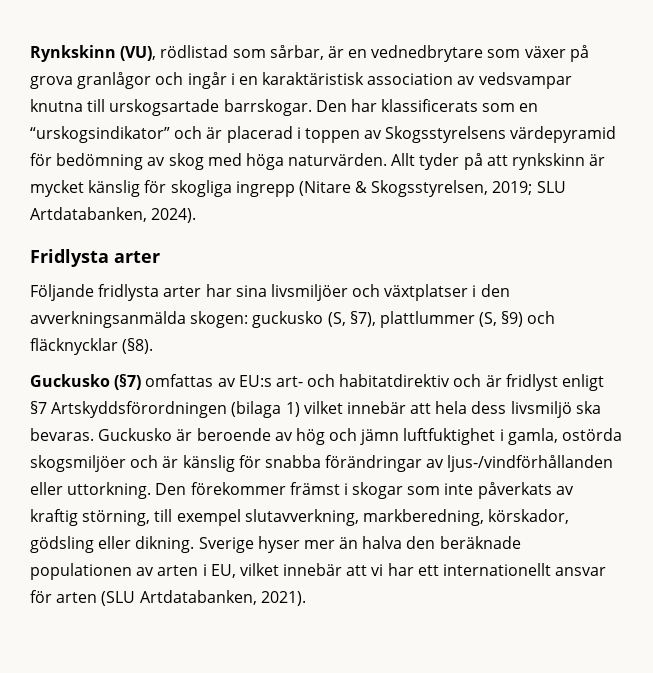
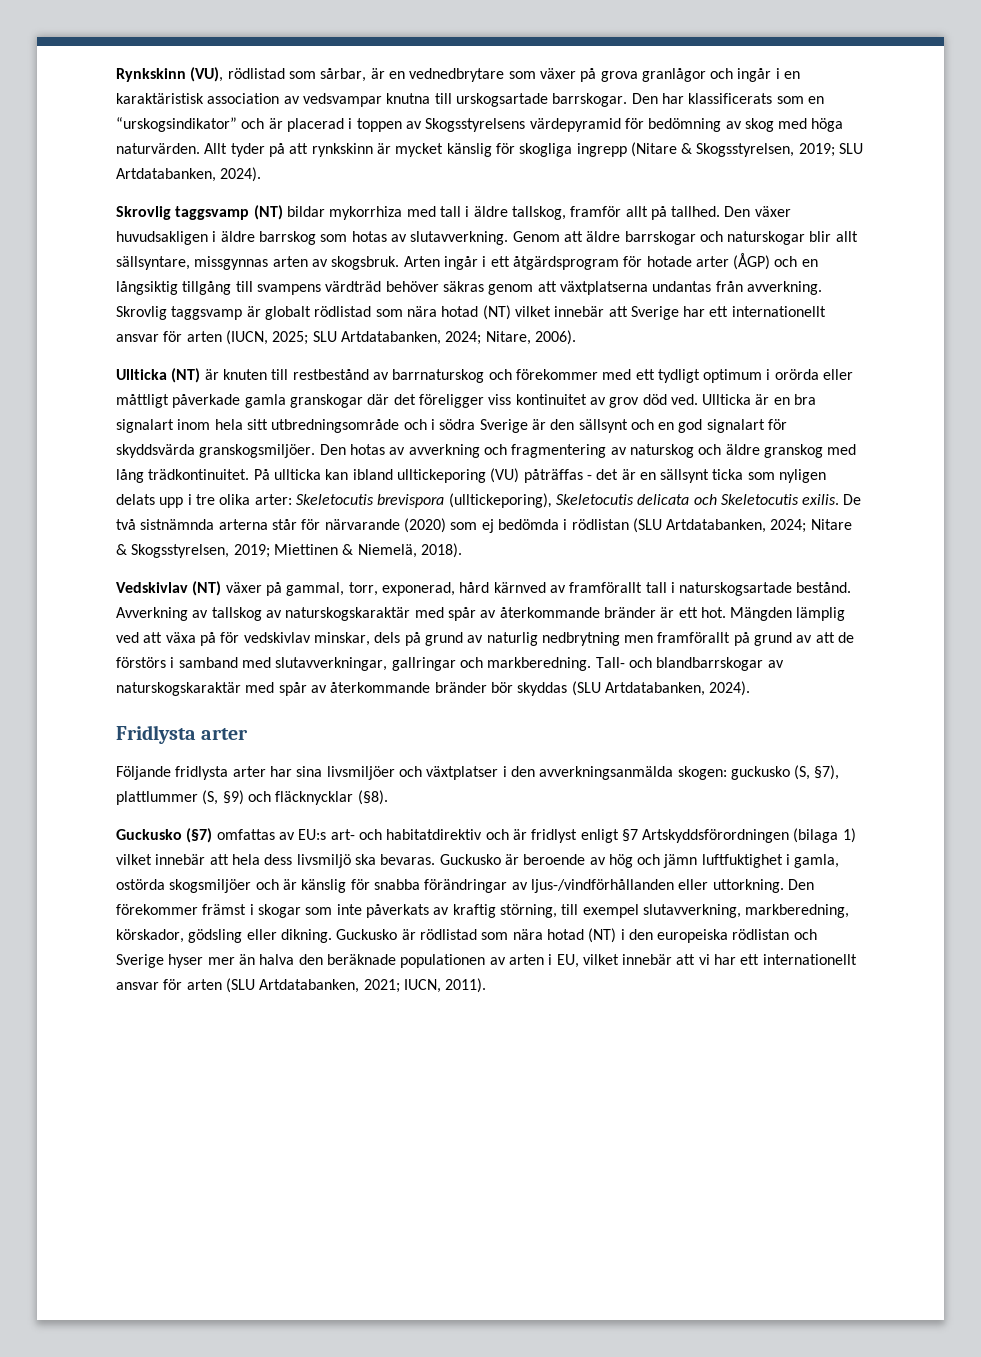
+ Skrovlig taggsvamp (NT) bildar mykorrhiza med tall i äldre tallskog, framför allt på tallhed. Den växer huvudsakligen i äldre barrskog som hotas av slutavverkning. Genom att äldre barrskogar och naturskogar blir allt sällsyntare, missgynnas arten av skogsbruk. Arten ingår i ett åtgärdsprogram för hotade arter (ÅGP) och en långsiktig tillgång till svampens värdträd behöver säkras genom att växtplatserna undantas från avverkning. Skrovlig taggsvamp är globalt rödlistad som nära hotad (NT) vilket innebär att Sverige har ett internationellt ansvar för arten (IUCN, 2025; SLU Artdatabanken, 2024; Nitare, 2006).
+ Ullticka (NT) är knuten till restbestånd av barrnaturskog och förekommer med ett tydligt optimum i orörda eller måttligt påverkade gamla granskogar där det föreligger viss kontinuitet av grov död ved. Ullticka är en bra signalart inom hela sitt utbredningsområde och i södra Sverige är den sällsynt och en god signalart för skyddsvärda granskogsmiljöer. Den hotas av avverkning och fragmentering av naturskog och äldre granskog med lång trädkontinuitet. På ullticka kan ibland ulltickeporing (VU) påträffas - det är en sällsynt ticka som nyligen delats upp i tre olika arter: Skeletocutis brevispora (ulltickeporing), Skeletocutis delicata och Skeletocutis exilis. De två sistnämnda arterna står för närvarande (2020) som ej bedömda i rödlistan (SLU Artdatabanken, 2024; Nitare & Skogsstyrelsen, 2019; Miettinen & Niemelä, 2018).
+ Vedskivlav (NT) växer på gammal, torr, exponerad, hård kärnved av framförallt tall i naturskogsartade bestånd. Avverkning av tallskog av naturskogskaraktär med spår av återkommande bränder är ett hot. Mängden lämplig ved att växa på för vedskivlav minskar, dels på grund av naturlig nedbrytning men framförallt på grund av att de förstörs i samband med slutavverkningar, gallringar och markberedning. Tall- och blandbarrskogar av naturskogskaraktär med spår av återkommande bränder bör skyddas (SLU Artdatabanken, 2024).
- Sverige hyser mer än halva den beräknade populationen av arten i EU, vilket innebär att vi har ett internationellt ansvar för arten (SLU Artdatabanken, 2021).
+ Guckusko är rödlistad som nära hotad (NT) i den europeiska rödlistan och Sverige hyser mer än halva den beräknade populationen av arten i EU, vilket innebär att vi har ett internationellt ansvar för arten (SLU Artdatabanken, 2021; IUCN, 2011).

